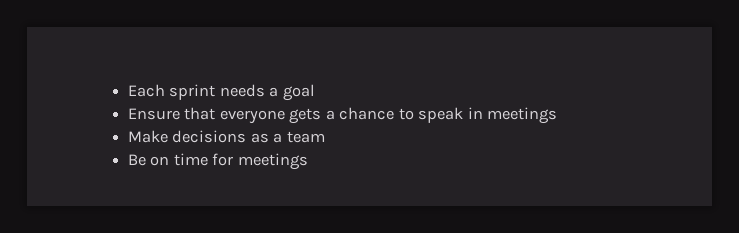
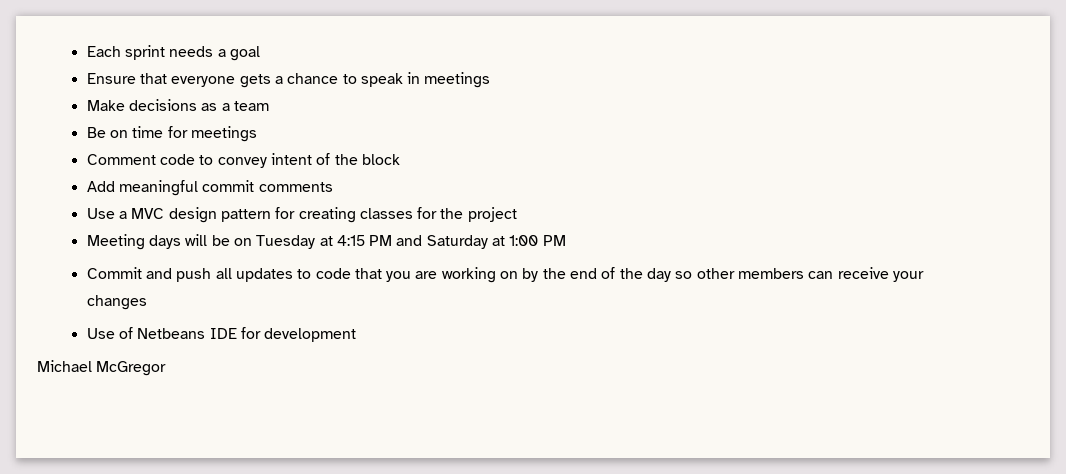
+ Comment code to convey intent of the block
+ Add meaningful commit comments
+ Use a MVC design pattern for creating classes for the project
+ Meeting days will be on Tuesday at 4:15 PM and Saturday at 1:00 PM
+ Commit and push all updates to code that you are working on by the end of the day so other members can receive your changes
+ Use of Netbeans IDE for development
+ Michael McGregor

